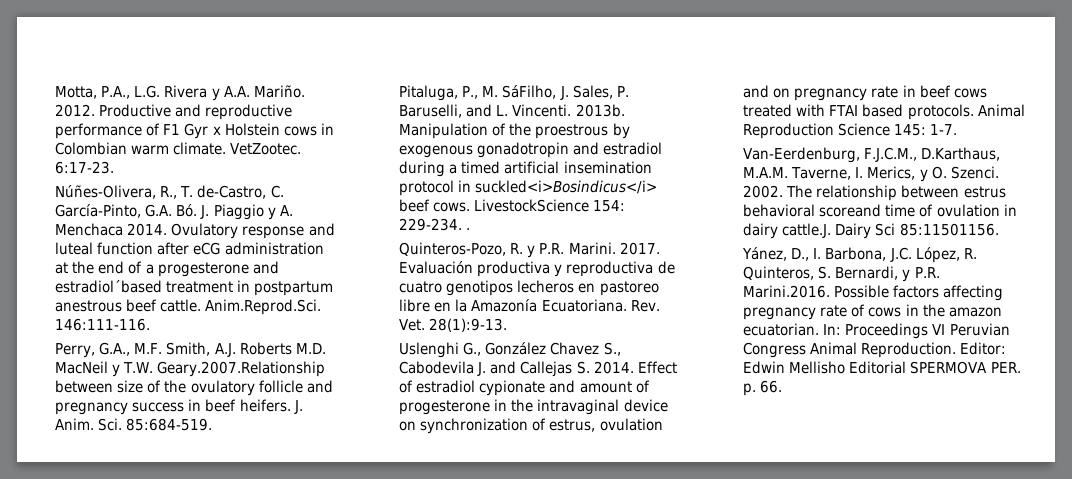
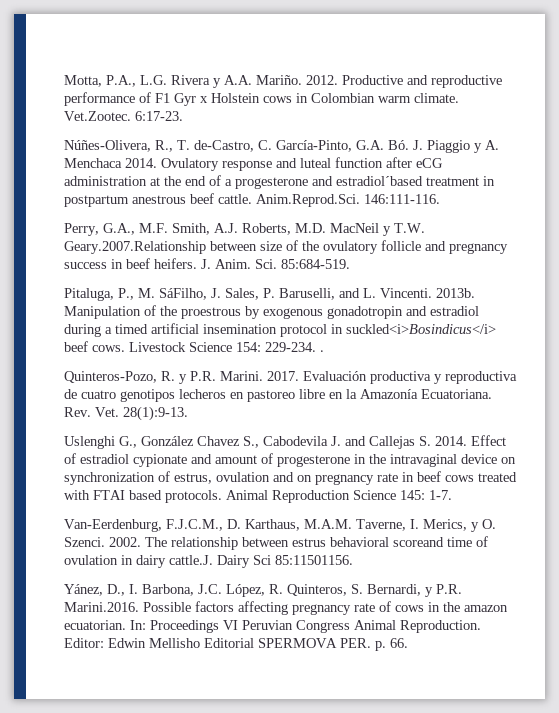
- VetZootec. 6:17-23.
+ Vet.Zootec. 6:17-23.
- Perry, G.A., M.F. Smith, A.J. Roberts M.D. MacNeil y T.W. Geary.2007.Relationship between size of the ovulatory follicle and pregnancy success in beef heifers.
+ Perry, G.A., M.F. Smith, A.J. Roberts, M.D. MacNeil y T.W. Geary.2007.Relationship between size of the ovulatory follicle and pregnancy success in beef heifers.
- LivestockScience 154: 229-234. .
+ Livestock Science 154: 229-234. .
- Van-Eerdenburg, F.J.C.M., D.Karthaus, M.A.M. Taverne, I. Merics, y O. Szenci.
+ Van-Eerdenburg, F.J.C.M., D. Karthaus, M.A.M. Taverne, I. Merics, y O. Szenci.

